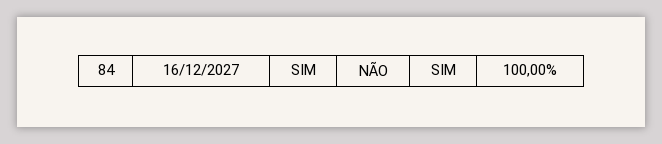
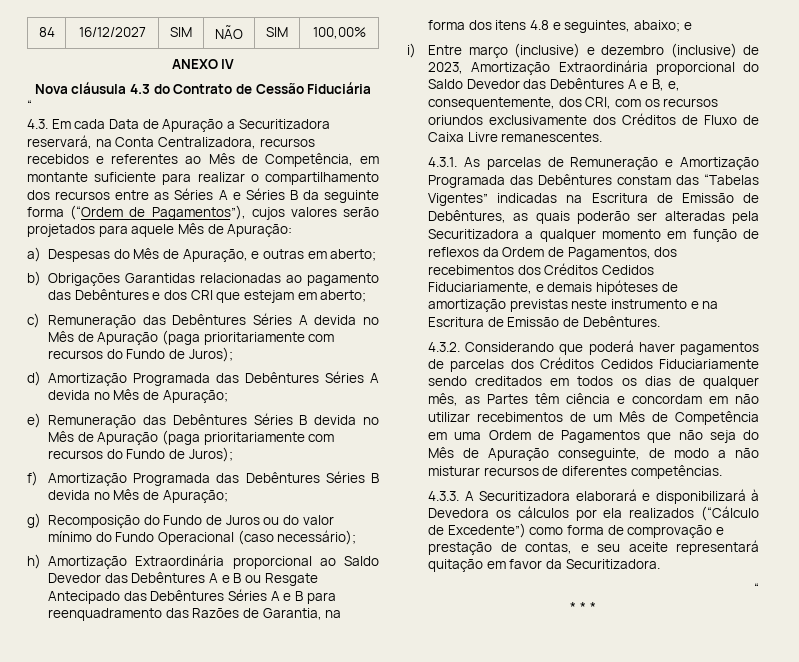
+ ANEXO IV
+ Nova cláusula 4.3 do Contrato de Cessão Fiduciária
+ “
+ 4.3. Em cada Data de Apuração a Securitizadora reservará, na Conta Centralizadora, recursos recebidos e referentes ao Mês de Competência, em montante suficiente para realizar o compartilhamento dos recursos entre as Séries A e Séries B da seguinte forma (“Ordem de Pagamentos”), cujos valores serão projetados para aquele Mês de Apuração:
+ a) Despesas do Mês de Apuração, e outras em aberto;
+ b) Obrigações Garantidas relacionadas ao pagamento das Debêntures e dos CRI que estejam em aberto;
+ c) Remuneração das Debêntures Séries A devida no Mês de Apuração (paga prioritariamente com recursos do Fundo de Juros);
+ d) Amortização Programada das Debêntures Séries A devida no Mês de Apuração;
+ e) Remuneração das Debêntures Séries B devida no Mês de Apuração (paga prioritariamente com recursos do Fundo de Juros);
+ f) Amortização Programada das Debêntures Séries B devida no Mês de Apuração;
+ g) Recomposição do Fundo de Juros ou do valor mínimo do Fundo Operacional (caso necessário);
+ h) Amortização Extraordinária proporcional ao Saldo Devedor das Debêntures A e B ou Resgate Antecipado das Debêntures Séries A e B para reenquadramento das Razões de Garantia, na forma dos itens 4.8 e seguintes, abaixo; e
+ i) Entre março (inclusive) e dezembro (inclusive) de 2023, Amortização Extraordinária proporcional do Saldo Devedor das Debêntures A e B, e, consequentemente, dos CRI, com os recursos oriundos exclusivamente dos Créditos de Fluxo de Caixa Livre remanescentes.
+ 4.3.1. As parcelas de Remuneração e Amortização Programada das Debêntures constam das “Tabelas Vigentes” indicadas na Escritura de Emissão de Debêntures, as quais poderão ser alteradas pela Securitizadora a qualquer momento em função de reflexos da Ordem de Pagamentos, dos recebimentos dos Créditos Cedidos Fiduciariamente, e demais hipóteses de amortização previstas neste instrumento e na Escritura de Emissão de Debêntures.
+ 4.3.2. Considerando que poderá haver pagamentos de parcelas dos Créditos Cedidos Fiduciariamente sendo creditados em todos os dias de qualquer mês, as Partes têm ciência e concordam em não utilizar recebimentos de um Mês de Competência em uma Ordem de Pagamentos que não seja do Mês de Apuração conseguinte, de modo a não misturar recursos de diferentes competências.
+ 4.3.3. A Securitizadora elaborará e disponibilizará à Devedora os cálculos por ela realizados (“Cálculo de Excedente”) como forma de comprovação e prestação de contas, e seu aceite representará quitação em favor da Securitizadora.
+ “
+ * * *

